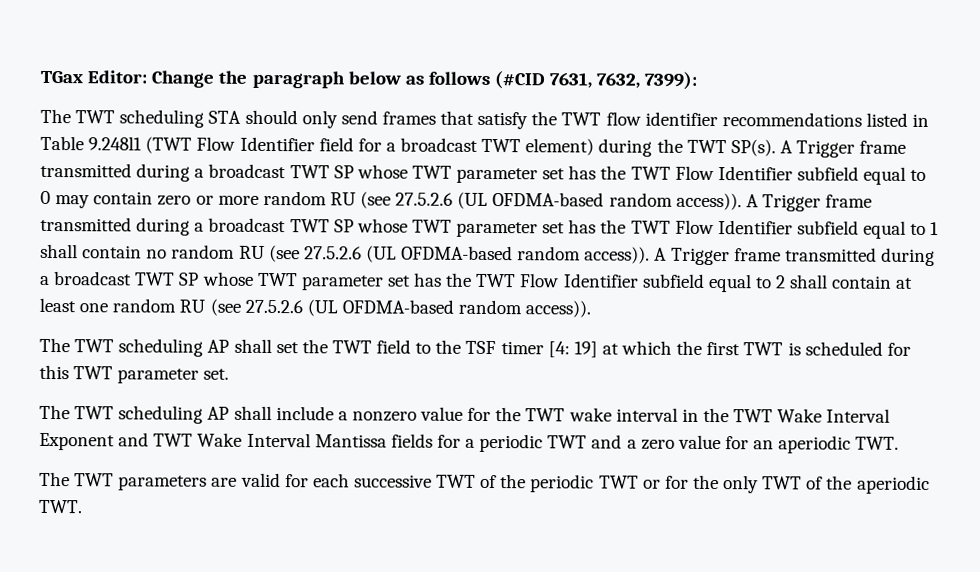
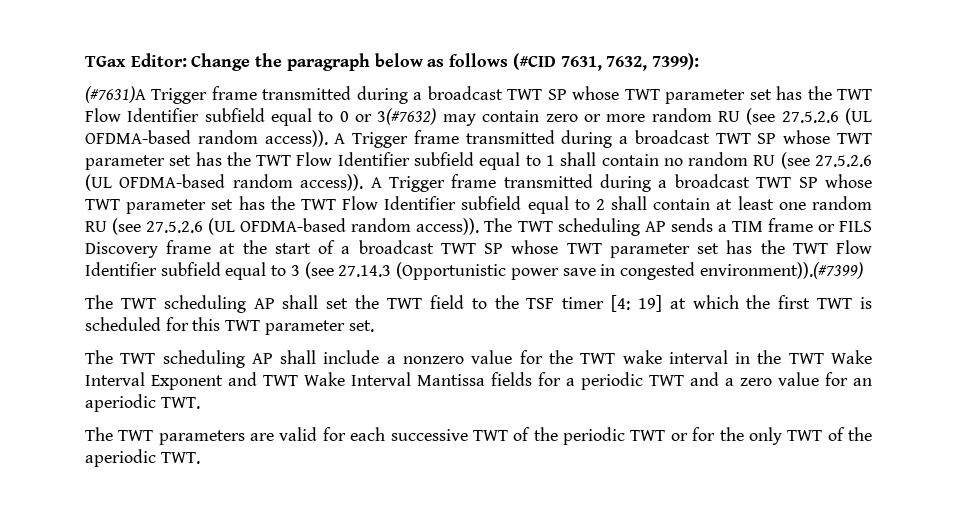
- The TWT scheduling STA should only send frames that satisfy the TWT flow identifier recommendations listed in Table 9.248l1 (TWT Flow Identifier field for a broadcast TWT element) during the TWT SP(s). A Trigger frame transmitted during a broadcast TWT SP whose TWT parameter set has the TWT Flow Identifier subfield equal to 0 may contain zero or more random RU (see 27.5.2.6 (UL OFDMA-based random access)).
+ (#7631)A Trigger frame transmitted during a broadcast TWT SP whose TWT parameter set has the TWT Flow Identifier subfield equal to 0 or 3(#7632) may contain zero or more random RU (see 27.5.2.6 (UL OFDMA-based random access)).
+ The TWT scheduling AP sends a TIM frame or FILS Discovery frame at the start of a broadcast TWT SP whose TWT parameter set has the TWT Flow Identifier subfield equal to 3 (see 27.14.3 (Opportunistic power save in congested environment)).(#7399)

